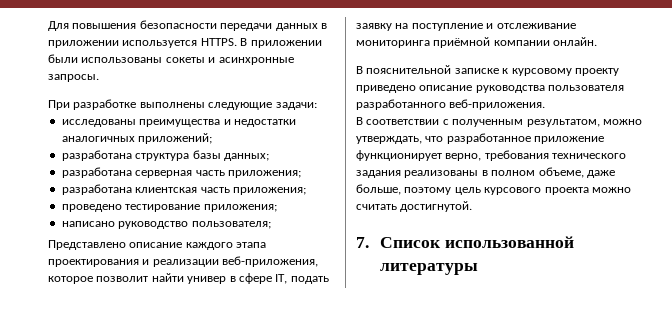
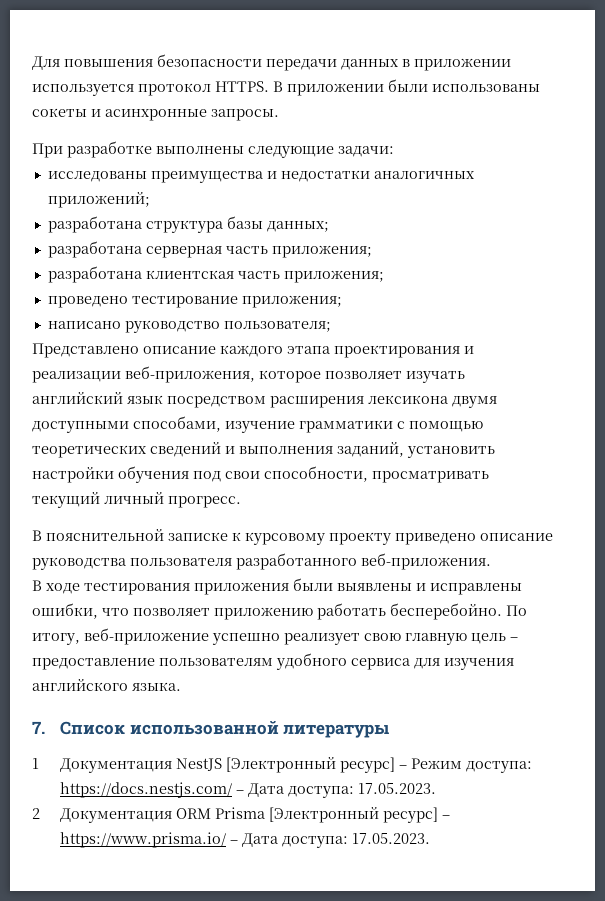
- Для повышения безопасности передачи данных в приложении используется HTTPS.
+ Для повышения безопасности передачи данных в приложении используется протокол HTTPS.
- Представлено описание каждого этапа проектирования и реализации веб-приложения, которое позволит найти универ в сфере IT, подать заявку на поступление и отслеживание мониторинга приёмной компании онлайн.
+ Представлено описание каждого этапа проектирования и реализации веб-приложения, которое позволяет изучать английский язык посредством расширения лексикона двумя доступными способами, изучение грамматики с помощью теоретических сведений и выполнения заданий, установить настройки обучения под свои способности, просматривать текущий личный прогресс.
- В соответствии с полученным результатом, можно утверждать, что разработанное приложение функционирует верно, требования технического задания реализованы в полном объеме, даже больше, поэтому цель курсового проекта можно считать достигнутой.
+ В ходе тестирования приложения были выявлены и исправлены ошибки, что позволяет приложению работать бесперебойно. По итогу, веб-приложение успешно реализует свою главную цель – предоставление пользователям удобного сервиса для изучения английского языка.
  7. Список использованной литературы
+ 1 Документация NestJS [Электронный ресурс] – Режим доступа: https://docs.nestjs.com/ – Дата доступа: 17.05.2023.
+ 2 Документация ORM Prisma [Электронный ресурс] – https://www.prisma.io/ – Дата доступа: 17.05.2023.

